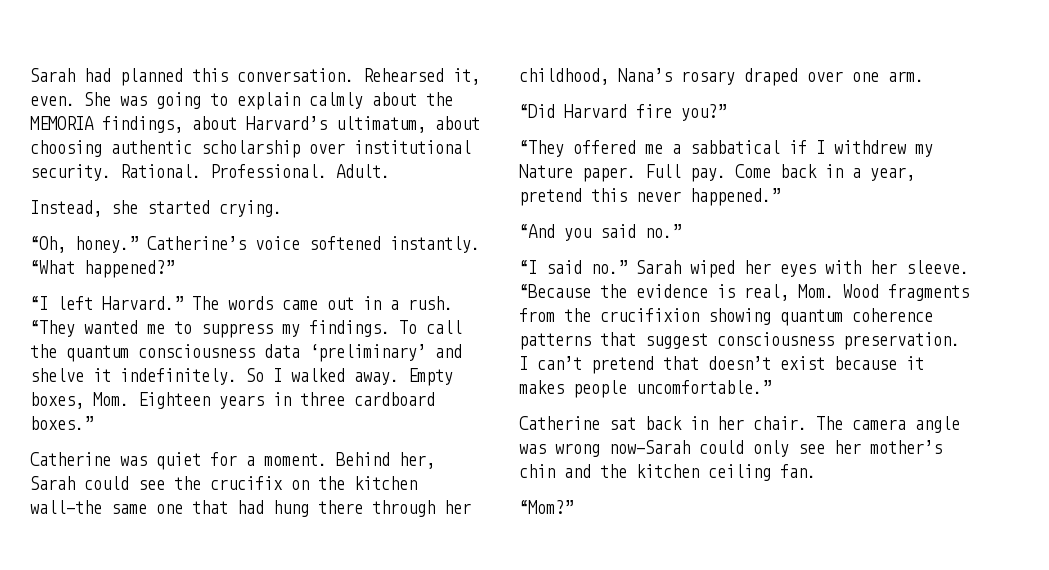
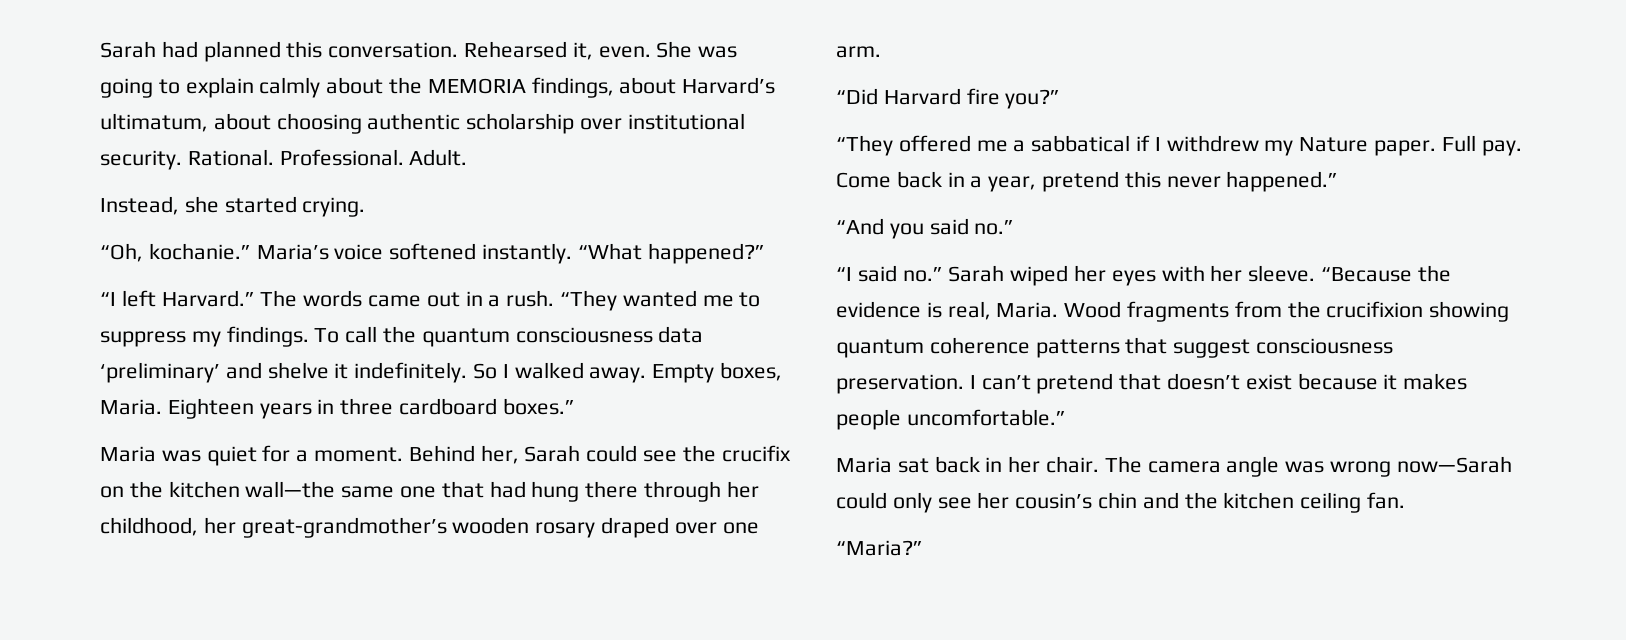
- “Oh, honey.” Catherine’s voice softened instantly.
+ “Oh, kochanie.” Maria’s voice softened instantly.
- Empty boxes, Mom. Eighteen years in three cardboard boxes.”
+ Empty boxes, Maria. Eighteen years in three cardboard boxes.”
- Catherine was quiet for a moment.
+ Maria was quiet for a moment.
- Behind her, Sarah could see the crucifix on the kitchen wall—the same one that had hung there through her childhood, Nana’s rosary draped over one arm.
+ Behind her, Sarah could see the crucifix on the kitchen wall—the same one that had hung there through her childhood, her great-grandmother’s wooden rosary draped over one arm.
- “Because the evidence is real, Mom. Wood fragments from the crucifixion showing quantum coherence patterns that suggest consciousness preservation.
+ “Because the evidence is real, Maria. Wood fragments from the crucifixion showing quantum coherence patterns that suggest consciousness preservation.
- Catherine sat back in her chair.
+ Maria sat back in her chair.
- The camera angle was wrong now—Sarah could only see her mother’s chin and the kitchen ceiling fan.
+ The camera angle was wrong now—Sarah could only see her cousin’s chin and the kitchen ceiling fan.
- “Mom?”
+ “Maria?”

